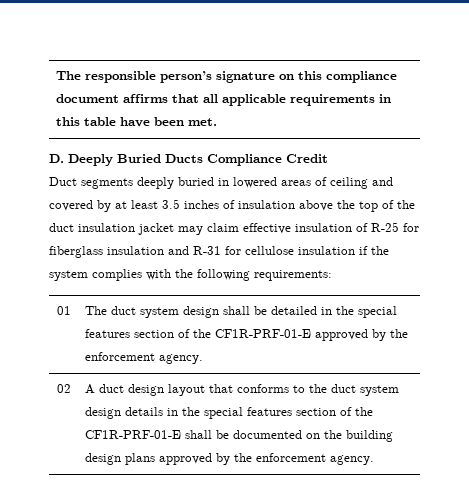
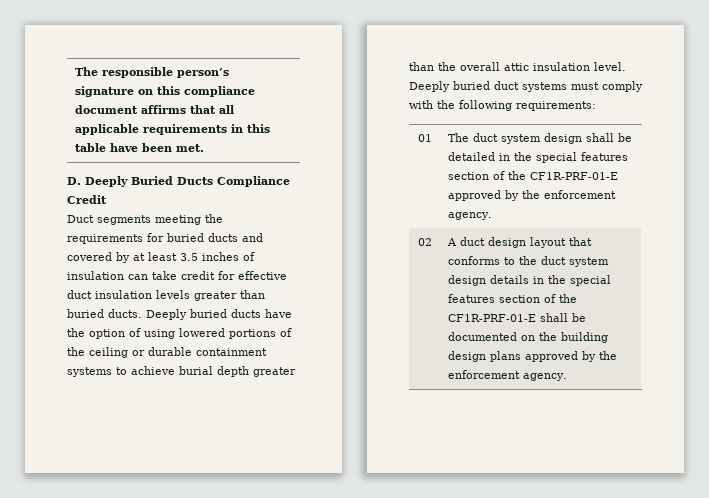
- Duct segments deeply buried in lowered areas of ceiling and covered by at least 3.5 inches of insulation above the top of the duct insulation jacket may claim effective insulation of R‐25 for fiberglass insulation and R‐31 for cellulose insulation if the system complies with the following requirements:
+ Duct segments meeting the requirements for buried ducts and covered by at least 3.5 inches of insulation can take credit for effective duct insulation levels greater than buried ducts. Deeply buried ducts have the option of using lowered portions of the ceiling or durable containment systems to achieve burial depth greater than the overall attic insulation level. Deeply buried duct systems must comply with the following requirements:

